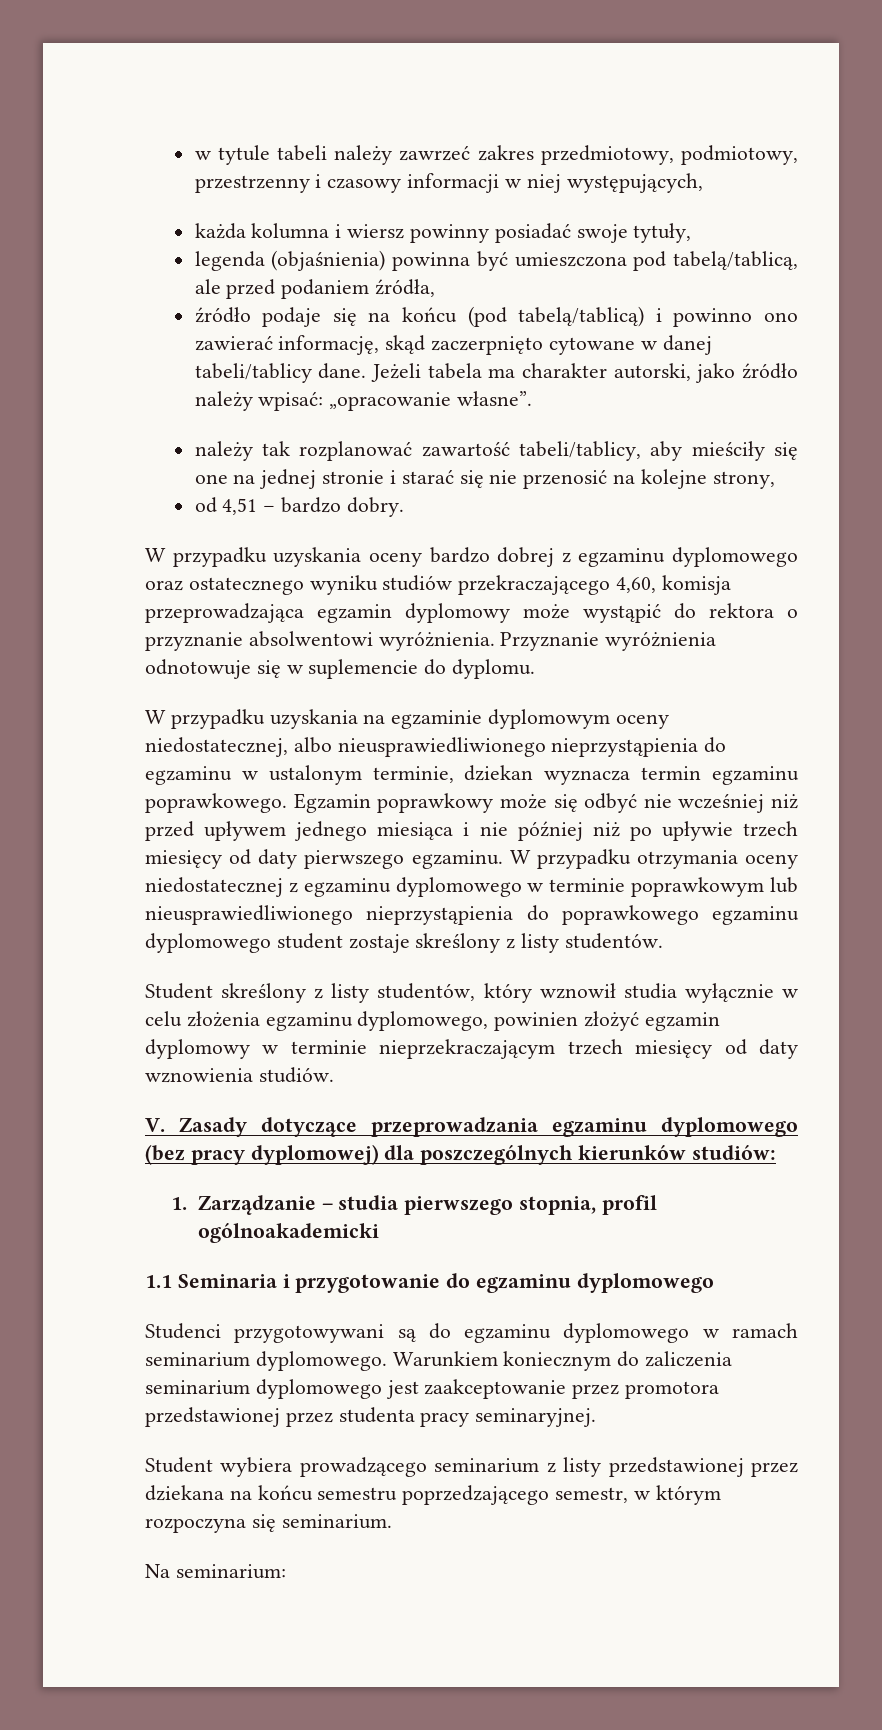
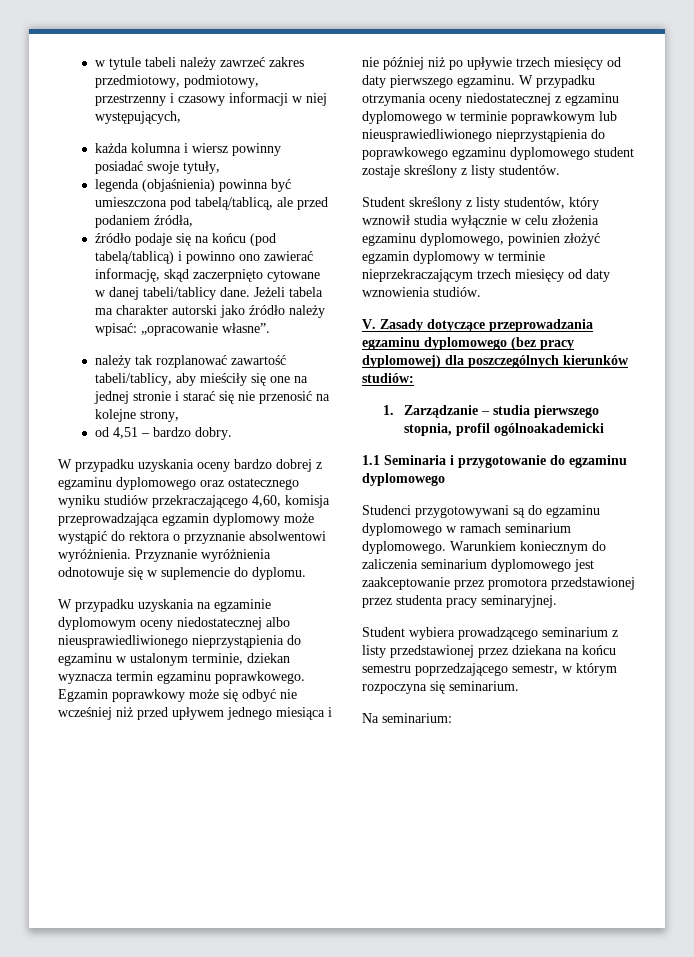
- Jeżeli tabela ma charakter autorski, jako źródło należy wpisać: „opracowanie własne”.
+ Jeżeli tabela ma charakter autorski jako źródło należy wpisać: „opracowanie własne”.
- W przypadku uzyskania na egzaminie dyplomowym oceny niedostatecznej, albo nieusprawiedliwionego nieprzystąpienia do egzaminu w ustalonym terminie, dziekan wyznacza termin egzaminu poprawkowego.
+ W przypadku uzyskania na egzaminie dyplomowym oceny niedostatecznej albo nieusprawiedliwionego nieprzystąpienia do egzaminu w ustalonym terminie, dziekan wyznacza termin egzaminu poprawkowego.

